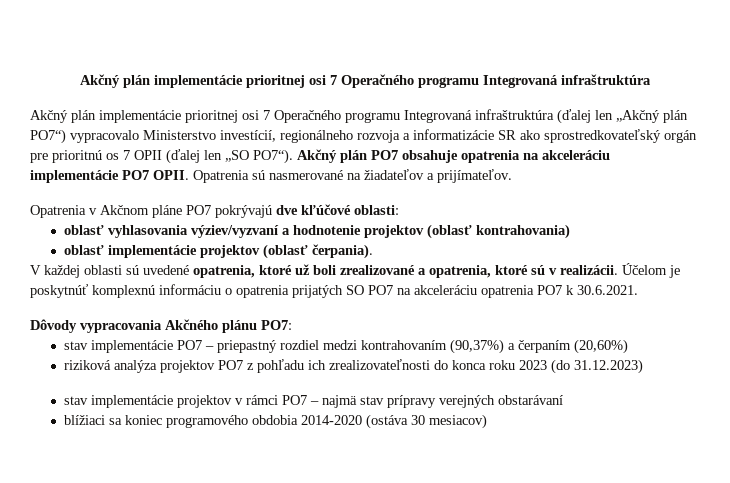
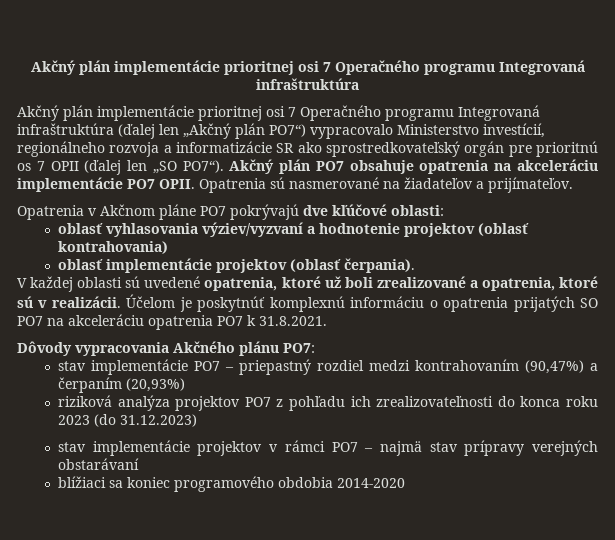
- Účelom je poskytnúť komplexnú informáciu o opatrenia prijatých SO PO7 na akceleráciu opatrenia PO7 k 30.6.2021.
+ Účelom je poskytnúť komplexnú informáciu o opatrenia prijatých SO PO7 na akceleráciu opatrenia PO7 k 31.8.2021.
- stav implementácie PO7 – priepastný rozdiel medzi kontrahovaním (90,37%) a čerpaním (20,60%)
+ stav implementácie PO7 – priepastný rozdiel medzi kontrahovaním (90,47%) a čerpaním (20,93%)
- blížiaci sa koniec programového obdobia 2014-2020 (ostáva 30 mesiacov)
+ blížiaci sa koniec programového obdobia 2014-2020

